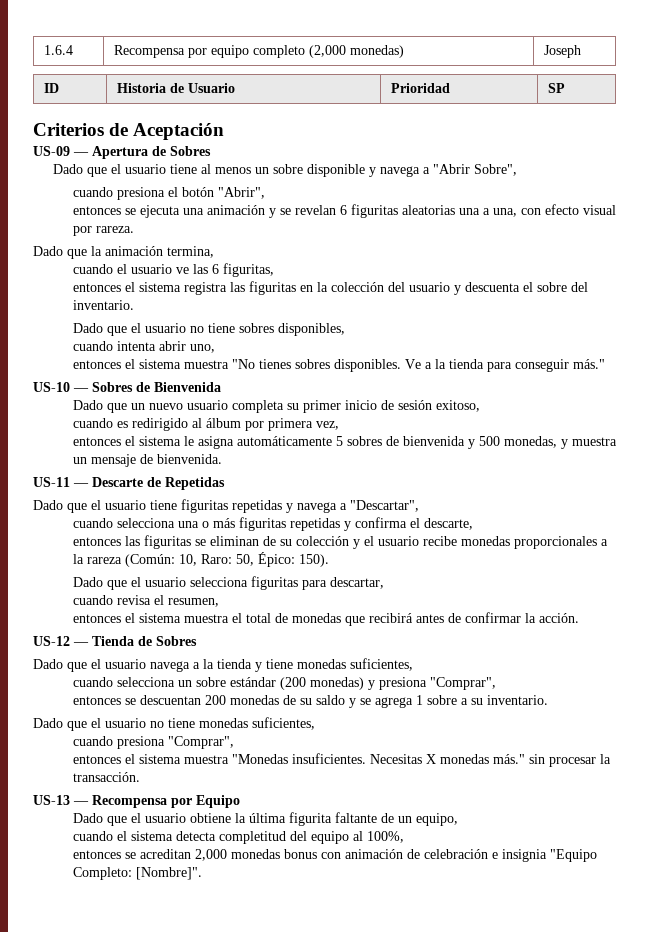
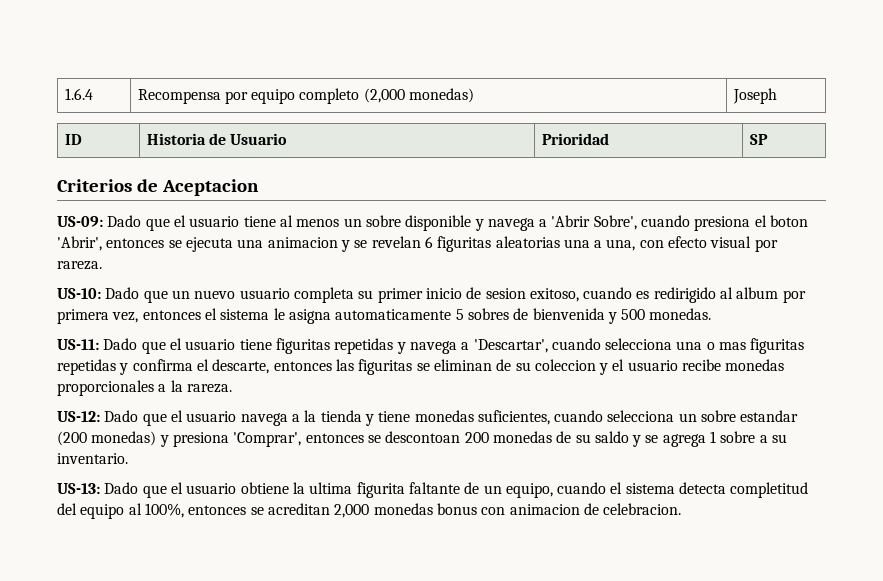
- Criterios de Aceptación
- US-09 — Apertura de Sobres
- Dado que el usuario tiene al menos un sobre disponible y navega a "Abrir Sobre",
- cuando presiona el botón "Abrir",
- entonces se ejecuta una animación y se revelan 6 figuritas aleatorias una a una, con efecto visual por rareza.
+ Criterios de Aceptacion
+ US-09: Dado que el usuario tiene al menos un sobre disponible y navega a 'Abrir Sobre', cuando presiona el boton 'Abrir', entonces se ejecuta una animacion y se revelan 6 figuritas aleatorias una a una, con efecto visual por rareza.
- Dado que la animación termina,
- cuando el usuario ve las 6 figuritas,
- entonces el sistema registra las figuritas en la colección del usuario y descuenta el sobre del inventario.
- Dado que el usuario no tiene sobres disponibles,
- cuando intenta abrir uno,
- entonces el sistema muestra "No tienes sobres disponibles. Ve a la tienda para conseguir más."
- US-10 — Sobres de Bienvenida
- Dado que un nuevo usuario completa su primer inicio de sesión exitoso,
- cuando es redirigido al álbum por primera vez,
- entonces el sistema le asigna automáticamente 5 sobres de bienvenida y 500 monedas, y muestra un mensaje de bienvenida.
- US-11 — Descarte de Repetidas
- Dado que el usuario tiene figuritas repetidas y navega a "Descartar",
- cuando selecciona una o más figuritas repetidas y confirma el descarte,
- entonces las figuritas se eliminan de su colección y el usuario recibe monedas proporcionales a la rareza (Común: 10, Raro: 50, Épico: 150).
- Dado que el usuario selecciona figuritas para descartar,
- cuando revisa el resumen,
- entonces el sistema muestra el total de monedas que recibirá antes de confirmar la acción.
- US-12 — Tienda de Sobres
- Dado que el usuario navega a la tienda y tiene monedas suficientes,
- cuando selecciona un sobre estándar (200 monedas) y presiona "Comprar",
- entonces se descuentan 200 monedas de su saldo y se agrega 1 sobre a su inventario.
+ US-10: Dado que un nuevo usuario completa su primer inicio de sesion exitoso, cuando es redirigido al album por primera vez, entonces el sistema le asigna automaticamente 5 sobres de bienvenida y 500 monedas.
+ US-11: Dado que el usuario tiene figuritas repetidas y navega a 'Descartar', cuando selecciona una o mas figuritas repetidas y confirma el descarte, entonces las figuritas se eliminan de su coleccion y el usuario recibe monedas proporcionales a la rareza.
+ US-12: Dado que el usuario navega a la tienda y tiene monedas suficientes, cuando selecciona un sobre estandar (200 monedas) y presiona 'Comprar', entonces se descontoan 200 monedas de su saldo y se agrega 1 sobre a su inventario.
- Dado que el usuario no tiene monedas suficientes,
- cuando presiona "Comprar",
- entonces el sistema muestra "Monedas insuficientes. Necesitas X monedas más." sin procesar la transacción.
- US-13 — Recompensa por Equipo
- Dado que el usuario obtiene la última figurita faltante de un equipo,
- cuando el sistema detecta completitud del equipo al 100%,
- entonces se acreditan 2,000 monedas bonus con animación de celebración e insignia "Equipo Completo: [Nombre]".
+ US-13: Dado que el usuario obtiene la ultima figurita faltante de un equipo, cuando el sistema detecta completitud del equipo al 100%, entonces se acreditan 2,000 monedas bonus con animacion de celebracion.

